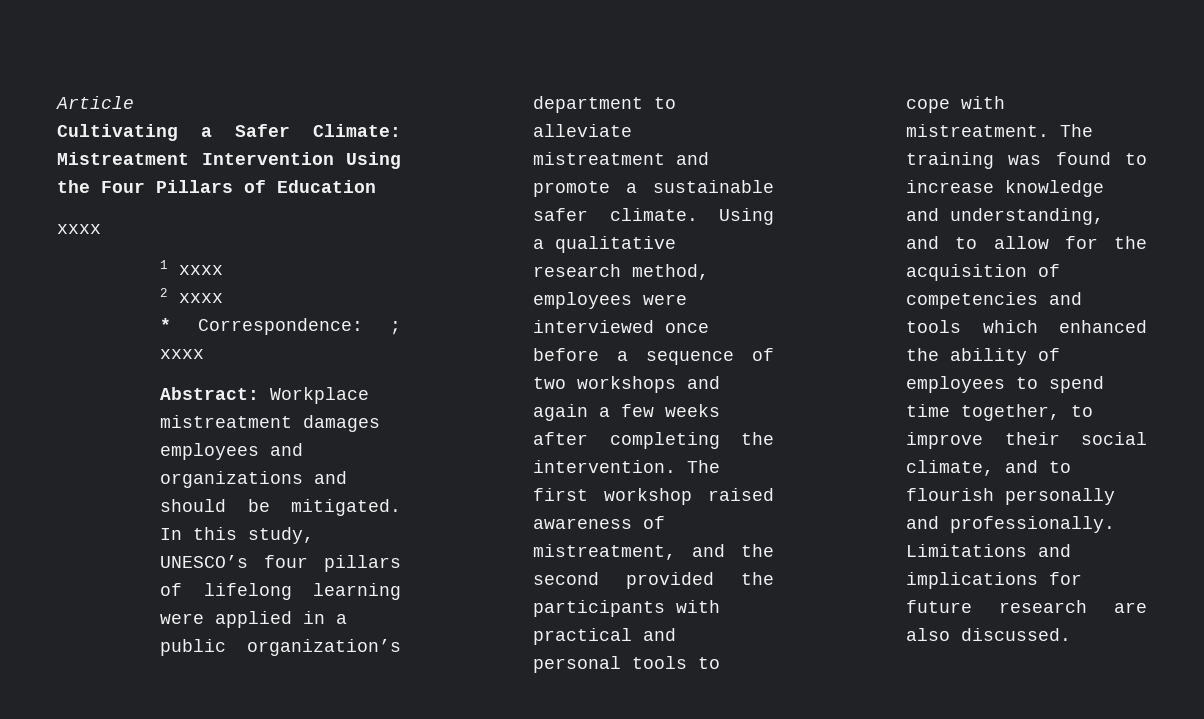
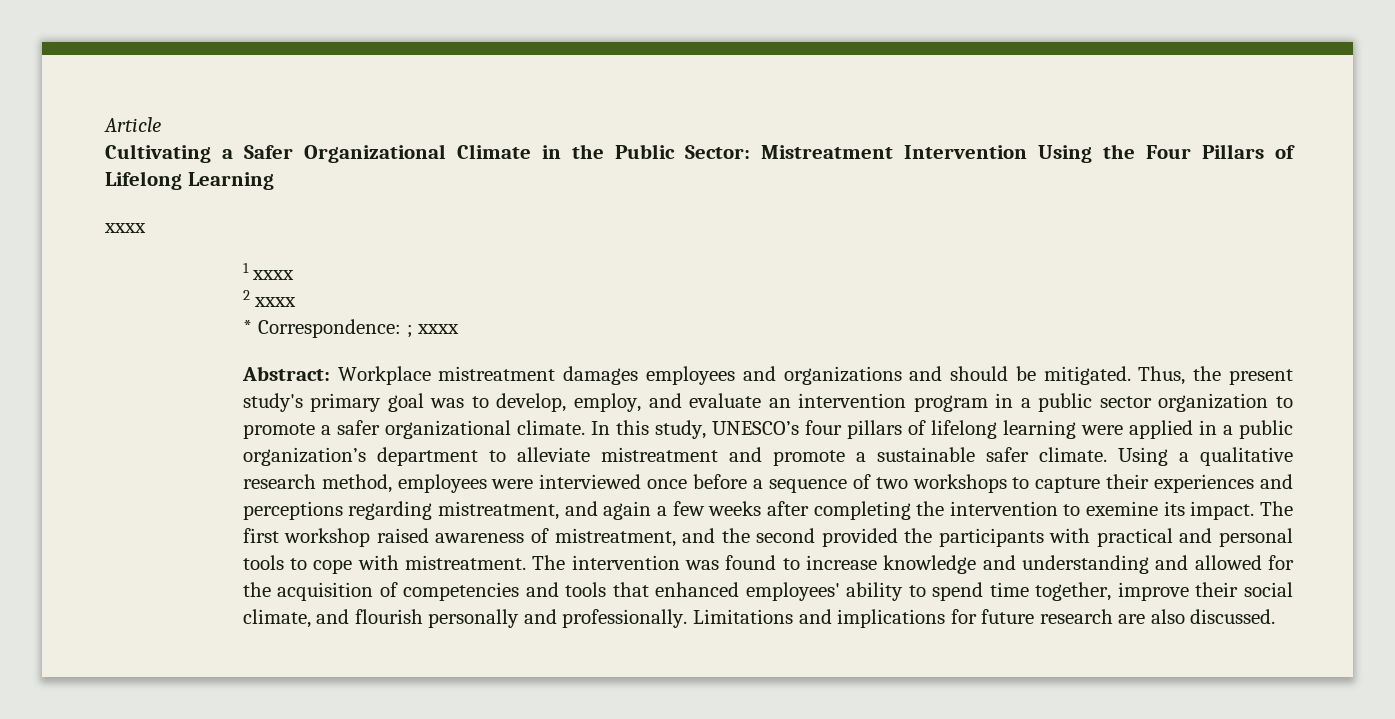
- Cultivating a Safer Climate: Mistreatment Intervention Using the Four Pillars of Education
+ Cultivating a Safer Organizational Climate in the Public Sector: Mistreatment Intervention Using the Four Pillars of Lifelong Learning
+ Thus, the present study's primary goal was to develop, employ, and evaluate an intervention program in a public sector organization to promote a safer organizational climate.
- Using a qualitative research method, employees were interviewed once before a sequence of two workshops and again a few weeks after completing the intervention.
+ Using a qualitative research method, employees were interviewed once before a sequence of two workshops to capture their experiences and perceptions regarding mistreatment, and again a few weeks after completing the intervention to exemine its impact.
- The training was found to increase knowledge and understanding, and to allow for the acquisition of competencies and tools which enhanced the ability of employees to spend time together, to improve their social climate, and to flourish personally and professionally.
+ The intervention was found to increase knowledge and understanding and allowed for the acquisition of competencies and tools that enhanced employees' ability to spend time together, improve their social climate, and flourish personally and professionally.

